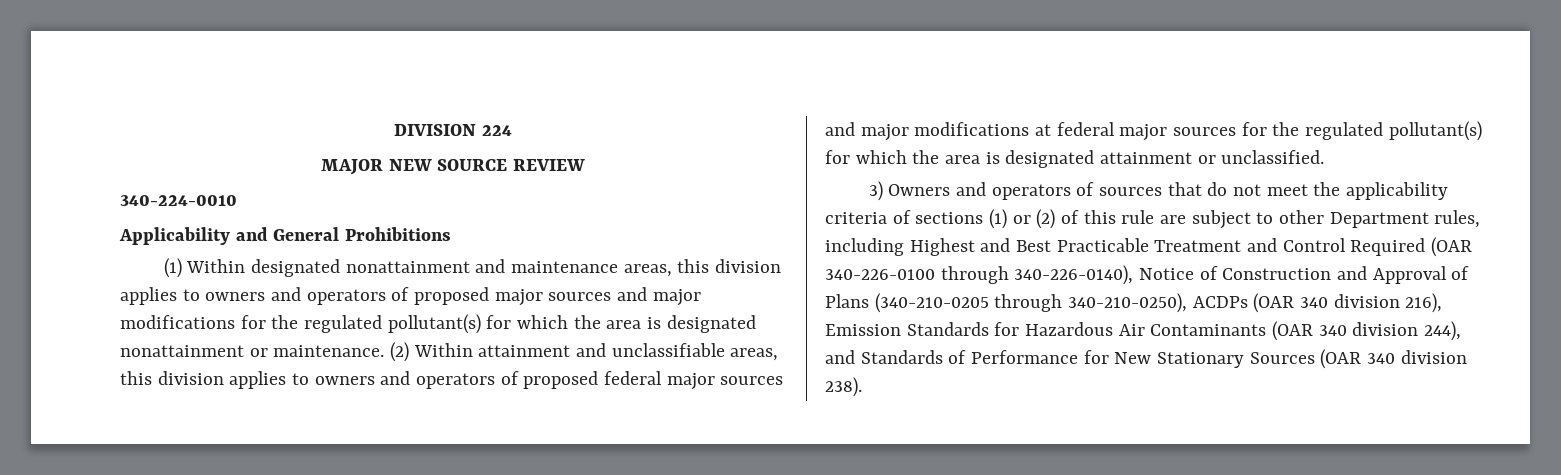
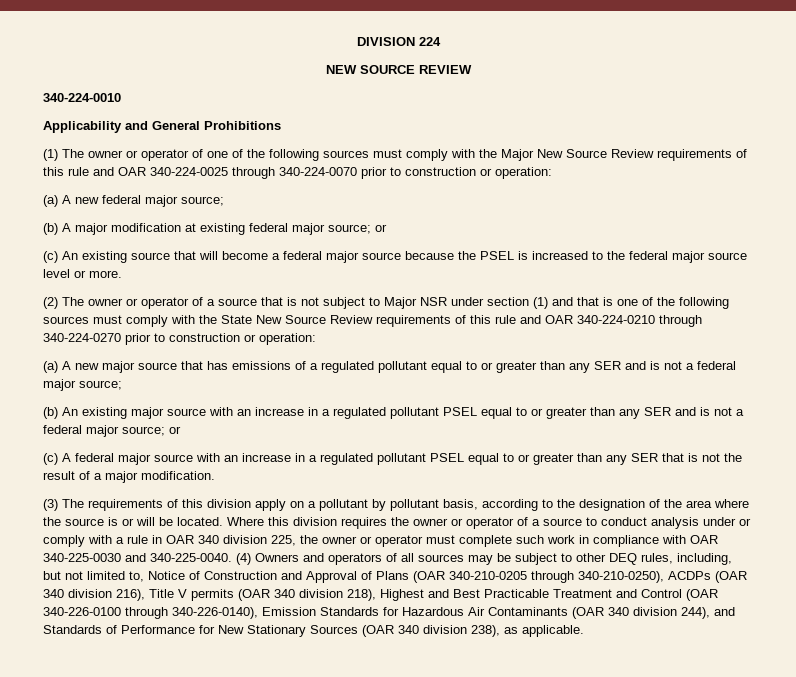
- MAJOR NEW SOURCE REVIEW
+ NEW SOURCE REVIEW
- (1) Within designated nonattainment and maintenance areas, this division applies to owners and operators of proposed major sources and major modifications for the regulated pollutant(s) for which the area is designated nonattainment or maintenance. (2) Within attainment and unclassifiable areas, this division applies to owners and operators of proposed federal major sources and major modifications at federal major sources for the regulated pollutant(s) for which the area is designated attainment or unclassified.
- 3) Owners and operators of sources that do not meet the applicability criteria of sections (1) or (2) of this rule are subject to other Department rules, including Highest and Best Practicable Treatment and Control Required (OAR 340-226-0100 through 340-226-0140), Notice of Construction and Approval of Plans (340-210-0205 through 340-210-0250), ACDPs (OAR 340 division 216), Emission Standards for Hazardous Air Contaminants (OAR 340 division 244), and Standards of Performance for New Stationary Sources (OAR 340 division 238).
+ (1) The owner or operator of one of the following sources must comply with the Major New Source Review requirements of this rule and OAR 340-224-0025 through 340-224-0070 prior to construction or operation:
+ (a) A new federal major source;
+ (b) A major modification at existing federal major source; or
+ (c) An existing source that will become a federal major source because the PSEL is increased to the federal major source level or more.
+ (2) The owner or operator of a source that is not subject to Major NSR under section (1) and that is one of the following sources must comply with the State New Source Review requirements of this rule and OAR 340-224-0210 through 340-224-0270 prior to construction or operation:
+ (a) A new major source that has emissions of a regulated pollutant equal to or greater than any SER and is not a federal major source;
+ (b) An existing major source with an increase in a regulated pollutant PSEL equal to or greater than any SER and is not a federal major source; or
+ (c) A federal major source with an increase in a regulated pollutant PSEL equal to or greater than any SER that is not the result of a major modification.
+ (3) The requirements of this division apply on a pollutant by pollutant basis, according to the designation of the area where the source is or will be located. Where this division requires the owner or operator of a source to conduct analysis under or comply with a rule in OAR 340 division 225, the owner or operator must complete such work in compliance with OAR 340-225-0030 and 340-225-0040. (4) Owners and operators of all sources may be subject to other DEQ rules, including, but not limited to, Notice of Construction and Approval of Plans (OAR 340-210-0205 through 340-210-0250), ACDPs (OAR 340 division 216), Title V permits (OAR 340 division 218), Highest and Best Practicable Treatment and Control (OAR 340-226-0100 through 340-226-0140), Emission Standards for Hazardous Air Contaminants (OAR 340 division 244), and Standards of Performance for New Stationary Sources (OAR 340 division 238), as applicable.

